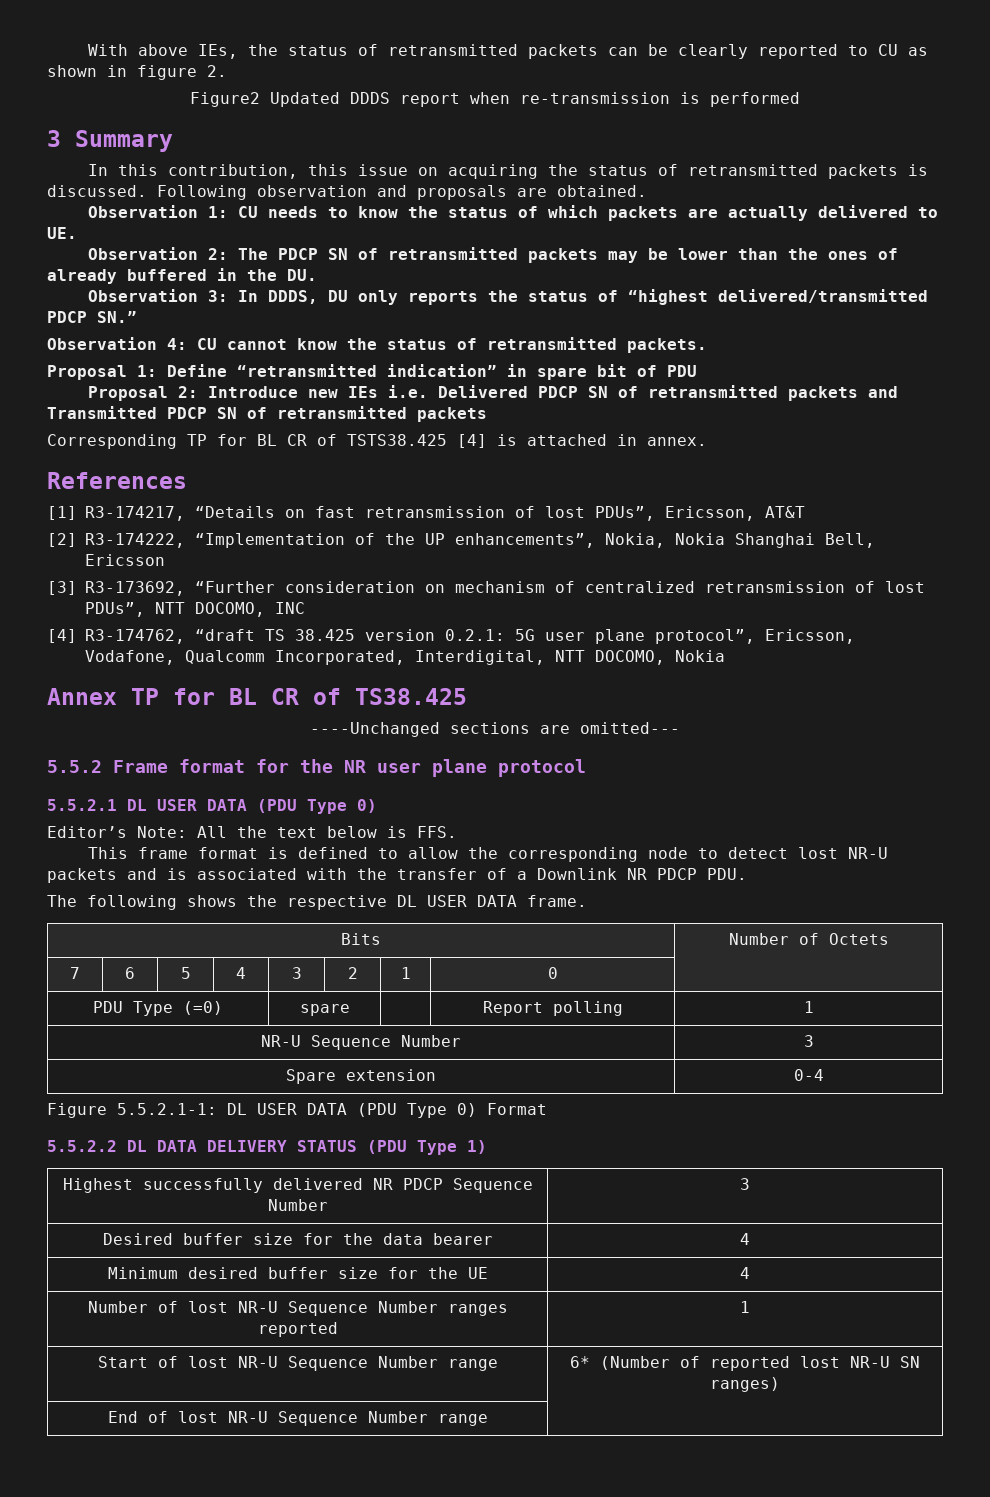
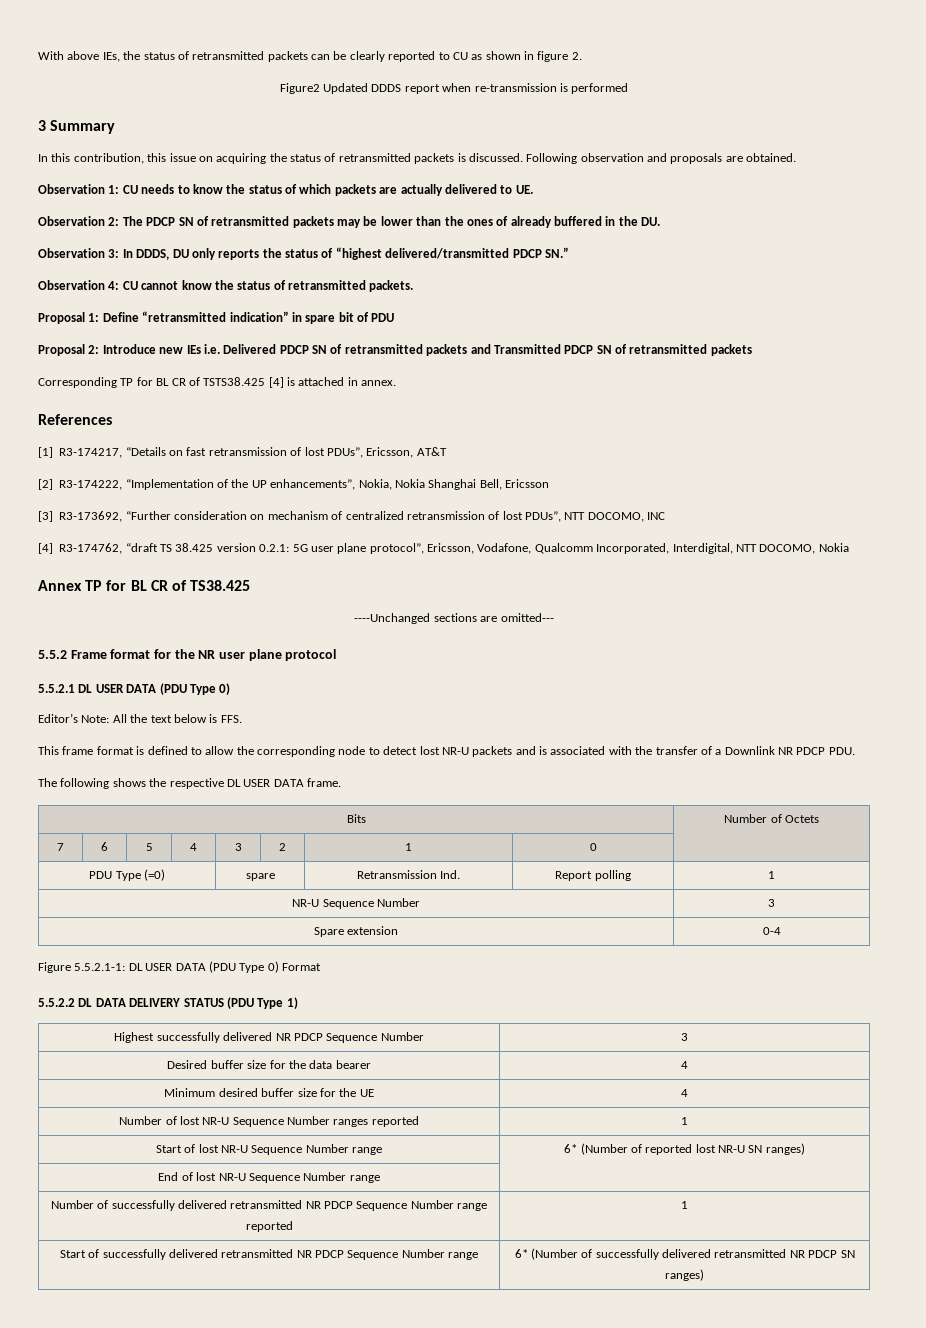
- PDU Type (=0) | spare | | Report polling | 1
+ PDU Type (=0) | spare | Retransmission Ind. | Report polling | 1
+ Number of successfully delivered retransmitted NR PDCP Sequence Number range reported | 1
+ Start of successfully delivered retransmitted NR PDCP Sequence Number range | 6* (Number of successfully delivered retransmitted NR PDCP SN ranges)

